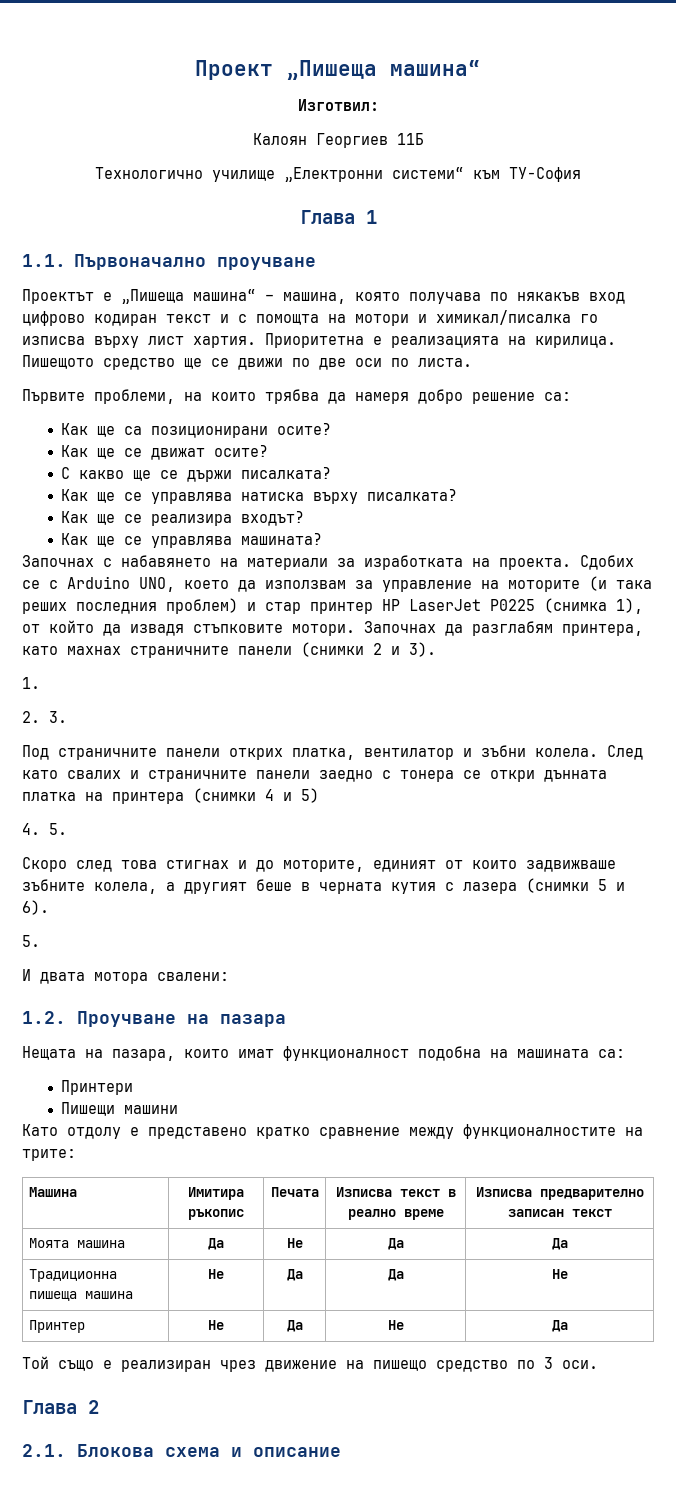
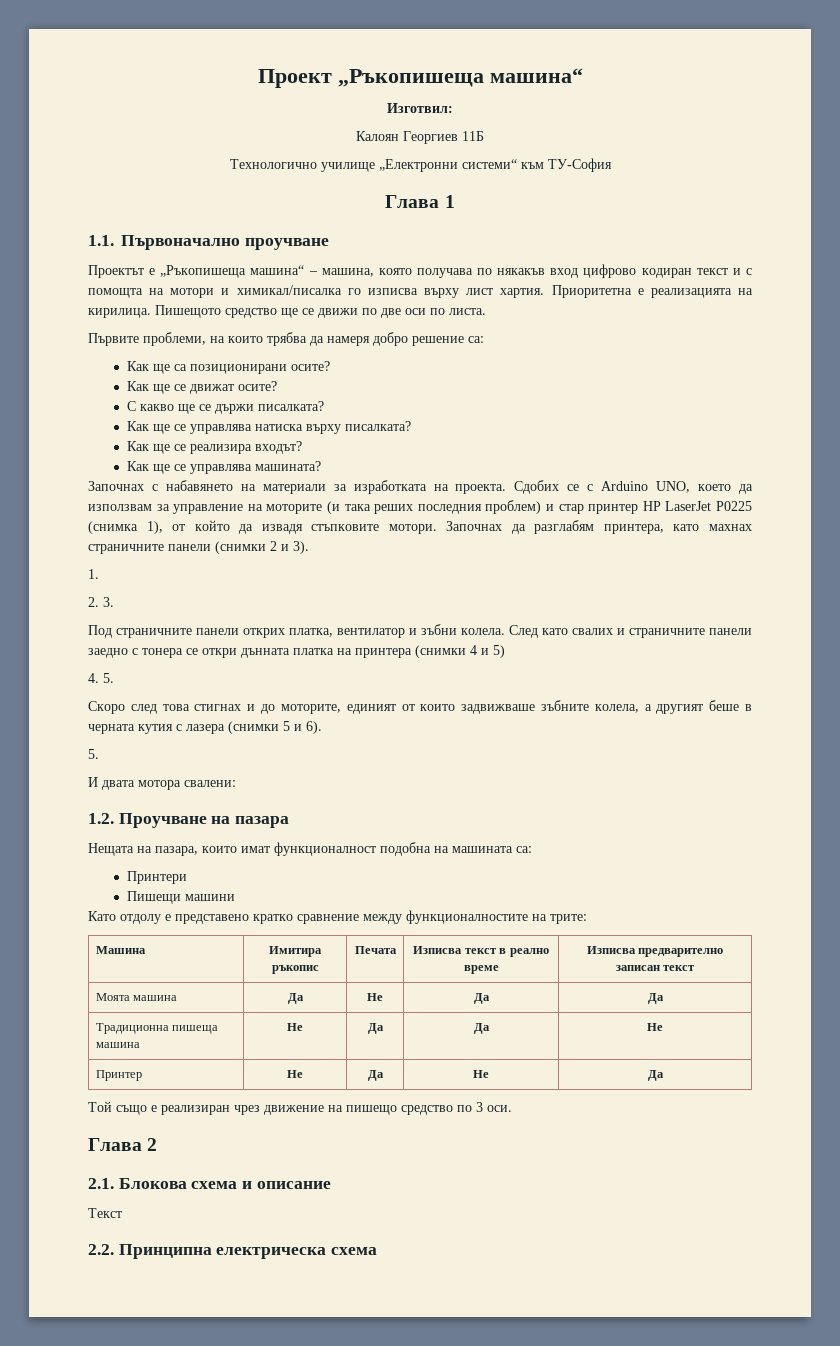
- Проект „Пишеща машина“
+ Проект „Ръкопишеща машина“
- Проектът е „Пишеща машина“ – машина, която получава по някакъв вход цифрово кодиран текст и с помощта на мотори и химикал/писалка го изписва върху лист хартия.
+ Проектът е „Ръкопишеща машина“ – машина, която получава по някакъв вход цифрово кодиран текст и с помощта на мотори и химикал/писалка го изписва върху лист хартия.
+ Текст
+ 2.2. Принципна електрическа схема

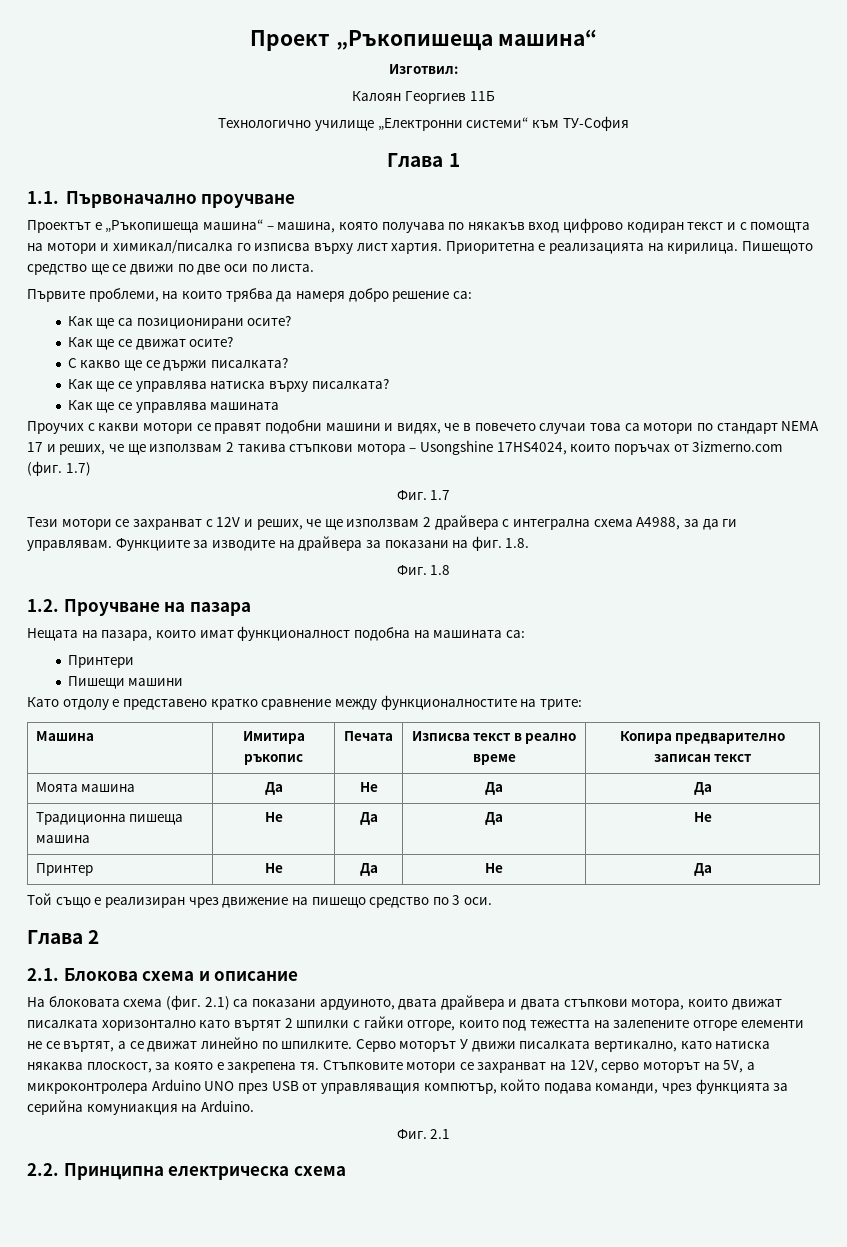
- Как ще се реализира входът?
- Как ще се управлява машината?
- Започнах с набавянето на материали за изработката на проекта. Сдобих се с Arduino UNO, което да използвам за управление на моторите (и така реших последния проблем) и стар принтер HP LaserJet P0225 (снимка 1), от който да извадя стъпковите мотори. Започнах да разглабям принтера, като махнах страничните панели (снимки 2 и 3).
- 1.
- 2. 3.
- Под страничните панели открих платка, вентилатор и зъбни колела. След като свалих и страничните панели заедно с тонера се откри дънната платка на принтера (снимки 4 и 5)
- 4. 5.
- Скоро след това стигнах и до моторите, единият от които задвижваше зъбните колела, а другият беше в черната кутия с лазера (снимки 5 и 6).
- 5.
- И двата мотора свалени:
+ Как ще се управлява машината
+ Проучих с какви мотори се правят подобни машини и видях, че в повечето случаи това са мотори по стандарт NEMA 17 и реших, че ще използвам 2 такива стъпкови мотора – Usongshine 17HS4024, които поръчах от 3izmerno.com (фиг. 1.7)
+ Фиг. 1.7
+ Тези мотори се захранват с 12V и реших, че ще използвам 2 драйвера с интегрална схема А4988, за да ги управлявам. Функциите за изводите на драйвера за показани на фиг. 1.8.
+ Фиг. 1.8
- Машина | Имитира ръкопис | Печата | Изписва текст в реално време | Изписва предварително записан текст
+ Машина | Имитира ръкопис | Печата | Изписва текст в реално време | Копира предварително записан текст
- Текст
+ На блоковата схема (фиг. 2.1) са показани ардуиното, двата драйвера и двата стъпкови мотора, които движат писалката хоризонтално като въртят 2 шпилки с гайки отгоре, които под тежестта на залепените отгоре елементи не се въртят, а се движат линейно по шпилките. Серво моторът У движи писалката вертикално, като натиска някаква плоскост, за която е закрепена тя. Стъпковите мотори се захранват на 12V, серво моторът на 5V, а микроконтролера Arduino UNO през USB от управляващия компютър, който подава команди, чрез функцията за серийна комуниакция на Arduino.
+ Фиг. 2.1

